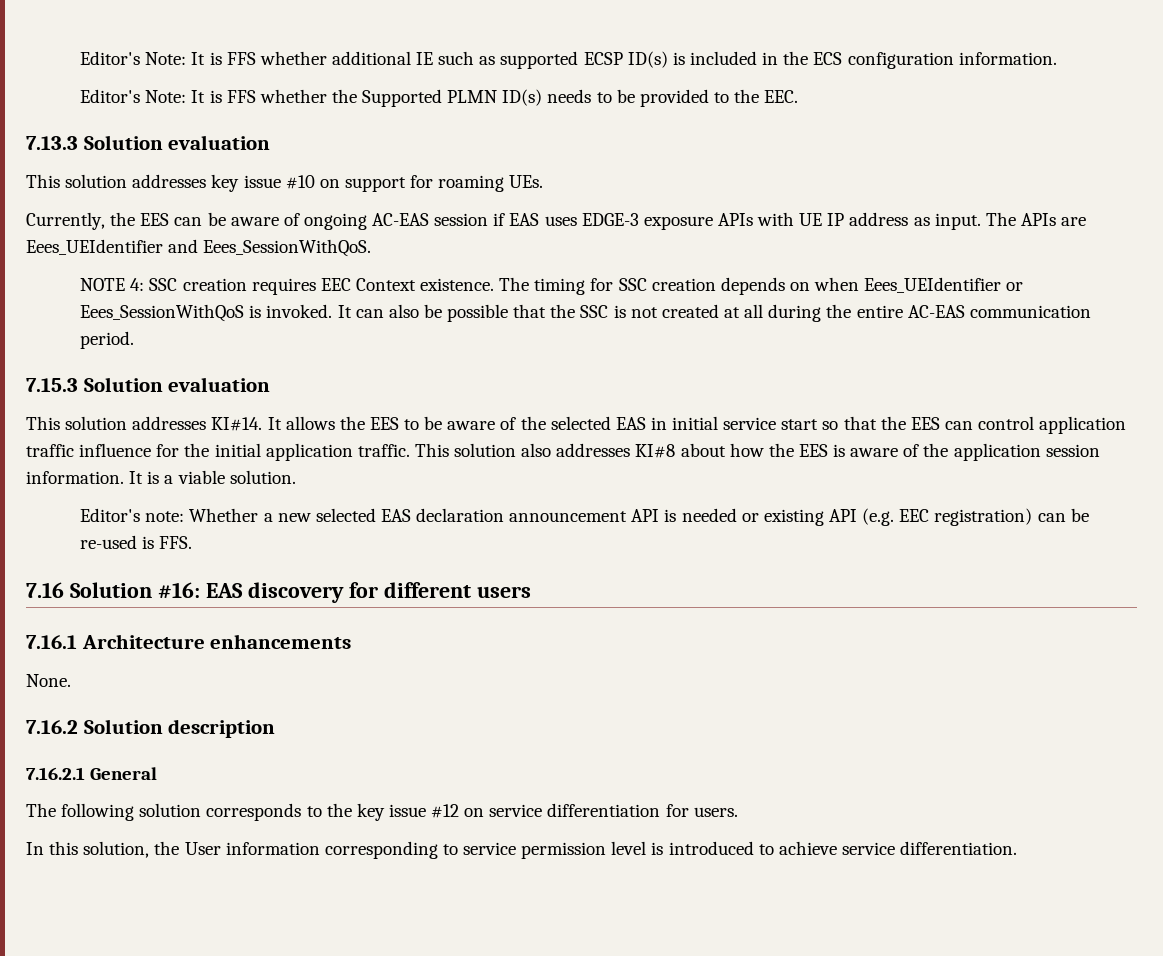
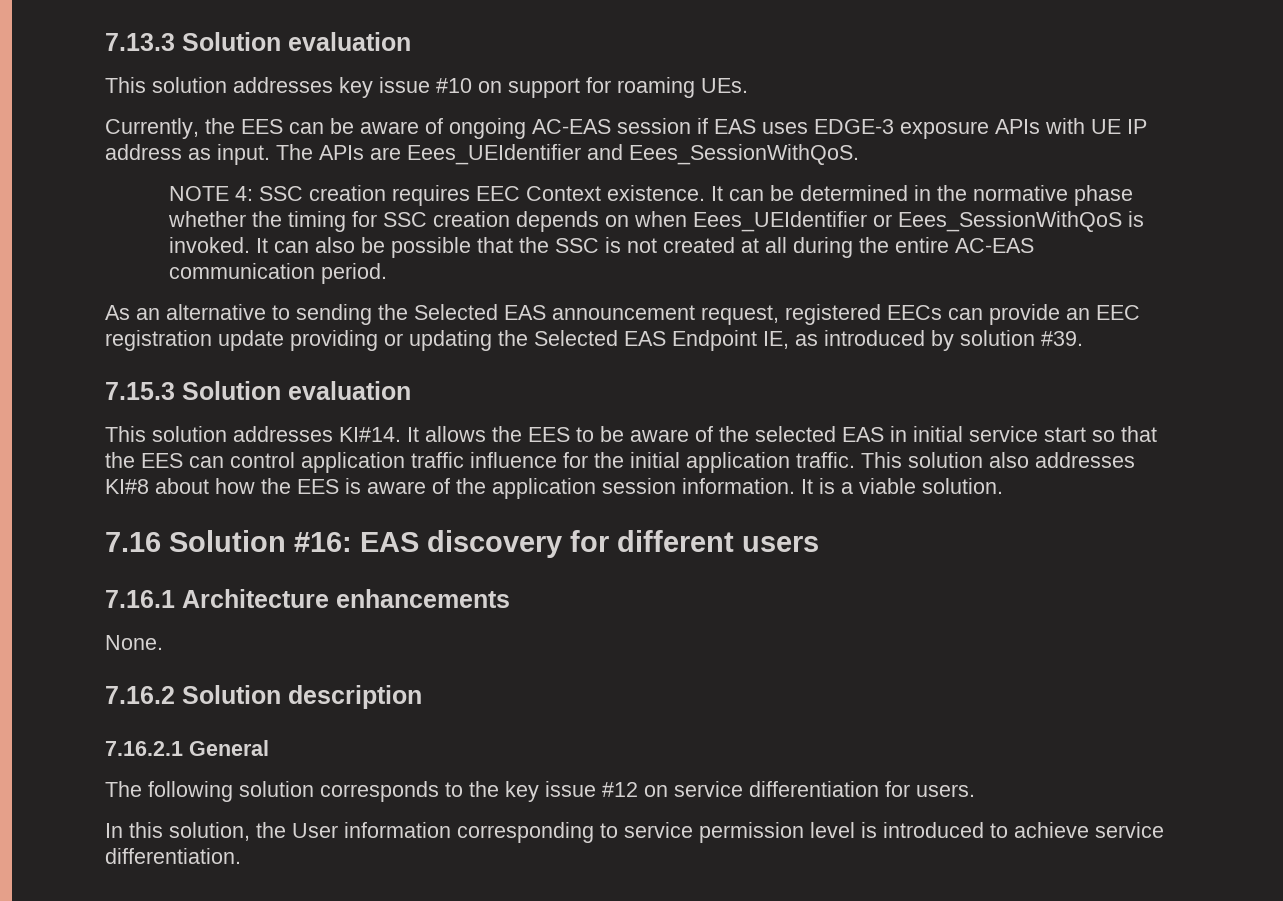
- Editor's Note: It is FFS whether additional IE such as supported ECSP ID(s) is included in the ECS configuration information.
- Editor's Note: It is FFS whether the Supported PLMN ID(s) needs to be provided to the EEC.
- The timing for SSC creation depends on when Eees_UEIdentifier or Eees_SessionWithQoS is invoked.
+ It can be determined in the normative phase whether the timing for SSC creation depends on when Eees_UEIdentifier or Eees_SessionWithQoS is invoked.
+ As an alternative to sending the Selected EAS announcement request, registered EECs can provide an EEC registration update providing or updating the Selected EAS Endpoint IE, as introduced by solution #39.
- Editor's note: Whether a new selected EAS declaration announcement API is needed or existing API (e.g. EEC registration) can be re-used is FFS.

